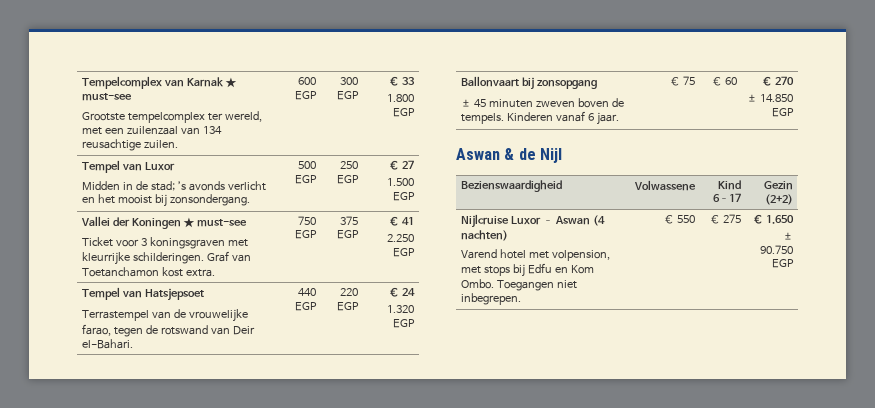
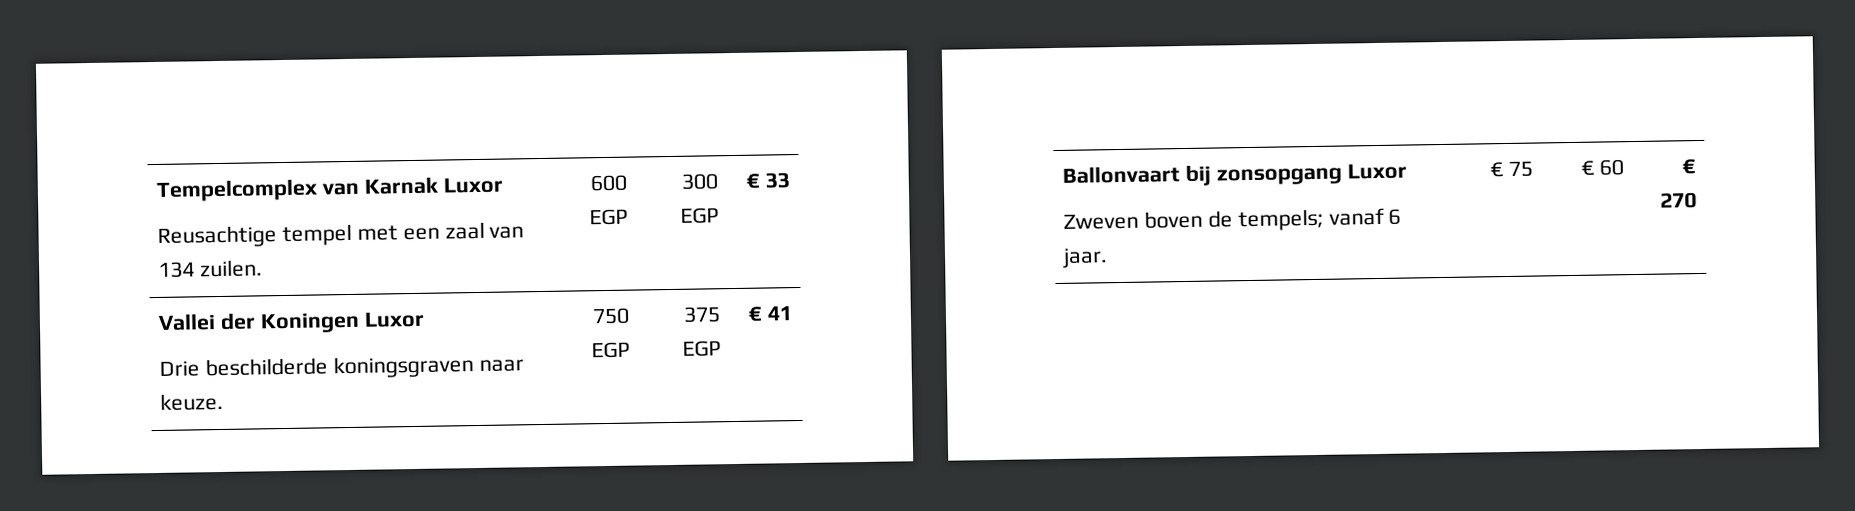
- Tempelcomplex van Karnak ★ must-see
- Grootste tempelcomplex ter wereld, met een zuilenzaal van 134 reusachtige zuilen. | 600 EGP | 300 EGP | € 33
- 1.800 EGP
- Tempel van Luxor
- Midden in de stad; ’s avonds verlicht en het mooist bij zonsondergang. | 500 EGP | 250 EGP | € 27
- 1.500 EGP
- Vallei der Koningen ★ must-see
- Ticket voor 3 koningsgraven met kleurrijke schilderingen. Graf van Toetanchamon kost extra. | 750 EGP | 375 EGP | € 41
- 2.250 EGP
- Tempel van Hatsjepsoet
- Terrastempel van de vrouwelijke farao, tegen de rotswand van Deir el-Bahari. | 440 EGP | 220 EGP | € 24
- 1.320 EGP
- Ballonvaart bij zonsopgang
- ± 45 minuten zweven boven de tempels. Kinderen vanaf 6 jaar. | € 75 | € 60 | € 270
- ± 14.850 EGP
- Aswan & de Nijl
- Bezienswaardigheid | Volwassene | Kind 6–17 | Gezin (2+2)
- Nijlcruise Luxor – Aswan (4 nachten)
- Varend hotel met volpension, met stops bij Edfu en Kom Ombo. Toegangen niet inbegrepen. | € 550 | € 275 | € 1.650
- ± 90.750 EGP
+ Tempelcomplex van Karnak Luxor
+ Reusachtige tempel met een zaal van 134 zuilen. | 600 EGP | 300 EGP | € 33
+ Vallei der Koningen Luxor
+ Drie beschilderde koningsgraven naar keuze. | 750 EGP | 375 EGP | € 41
+ Ballonvaart bij zonsopgang Luxor
+ Zweven boven de tempels; vanaf 6 jaar. | € 75 | € 60 | € 270

